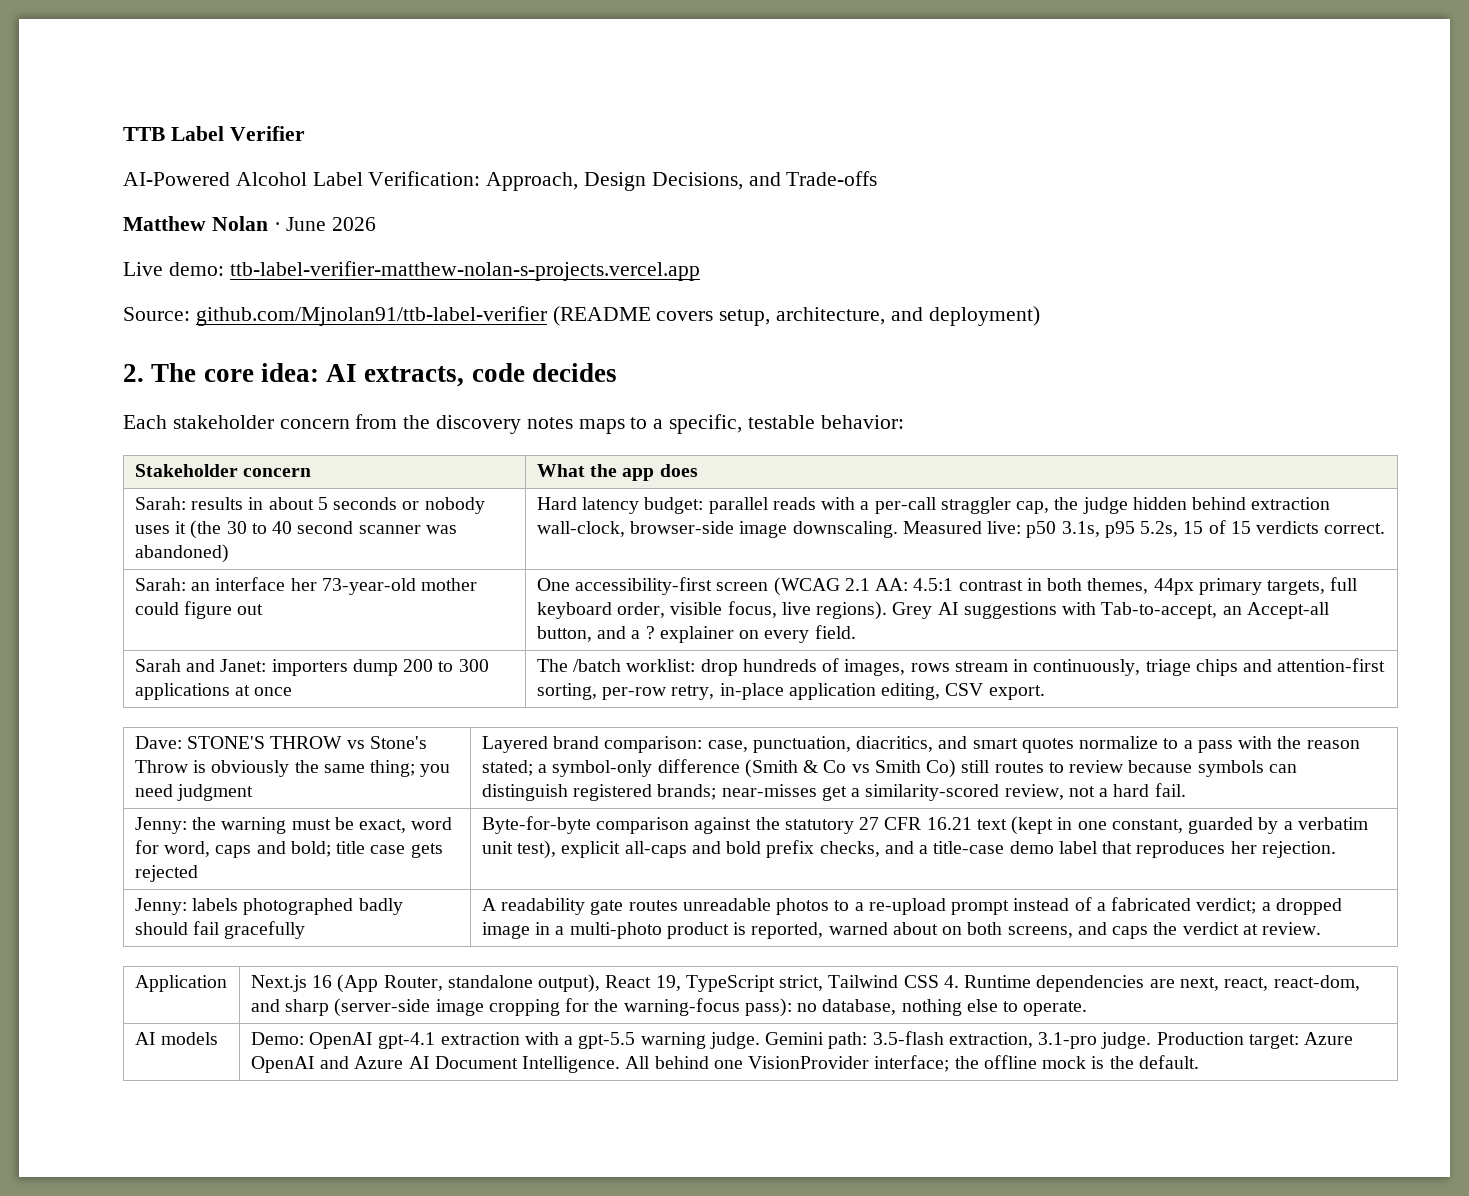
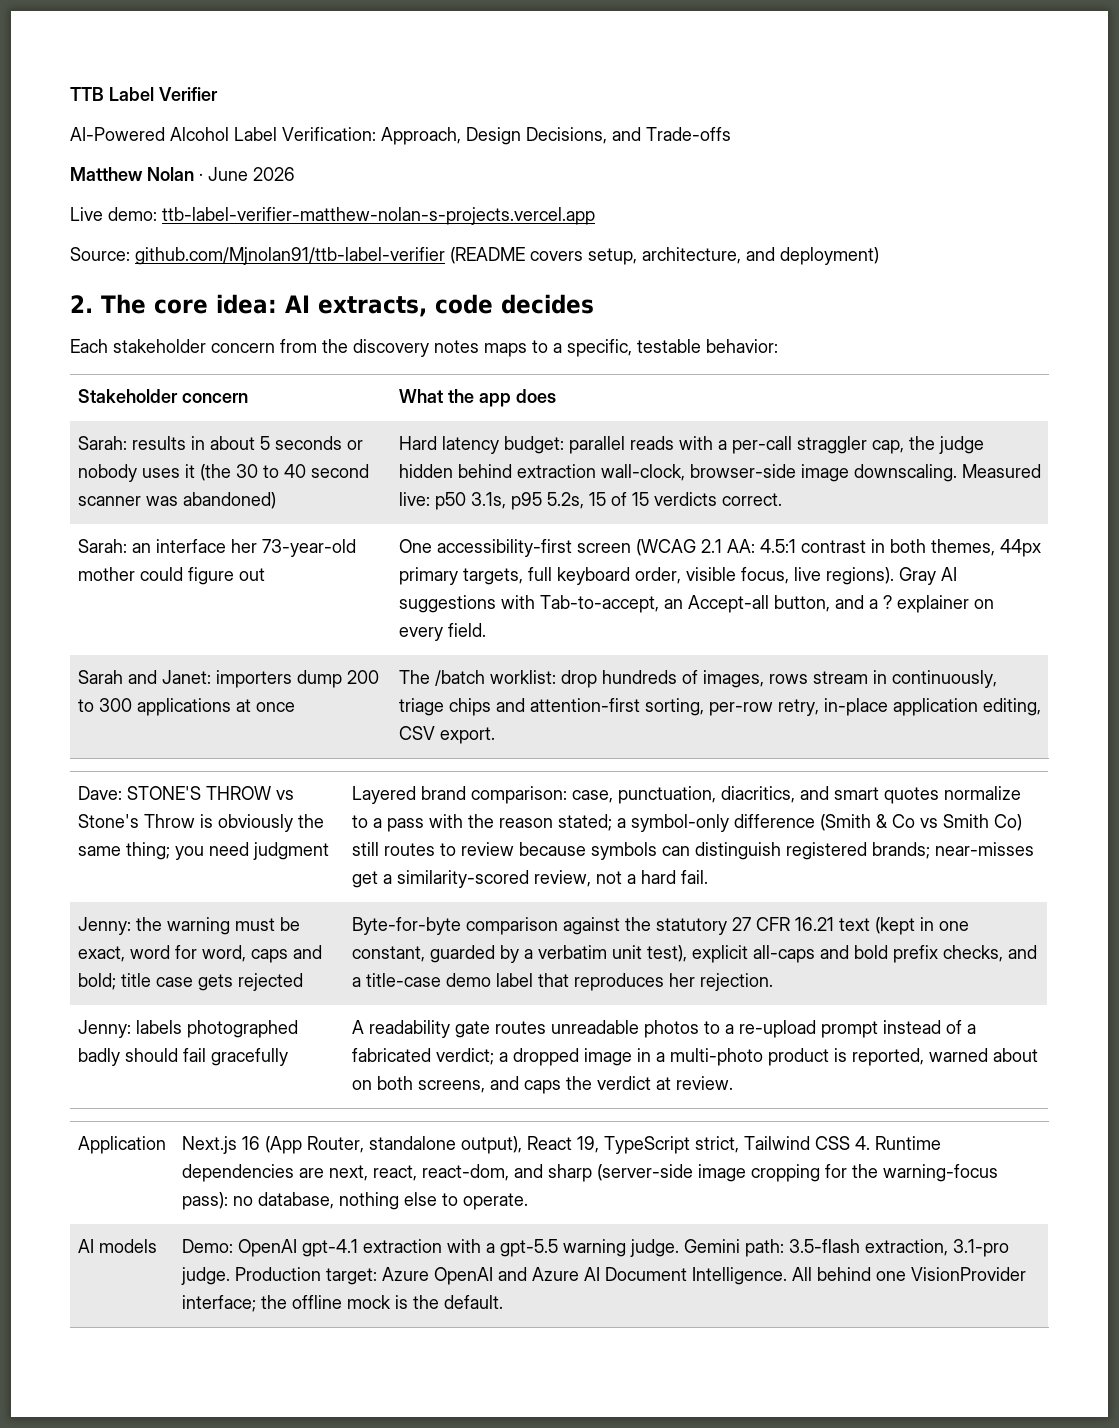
- Grey AI suggestions with Tab-to-accept, an Accept-all button, and a ? explainer on every field.
+ Gray AI suggestions with Tab-to-accept, an Accept-all button, and a ? explainer on every field.

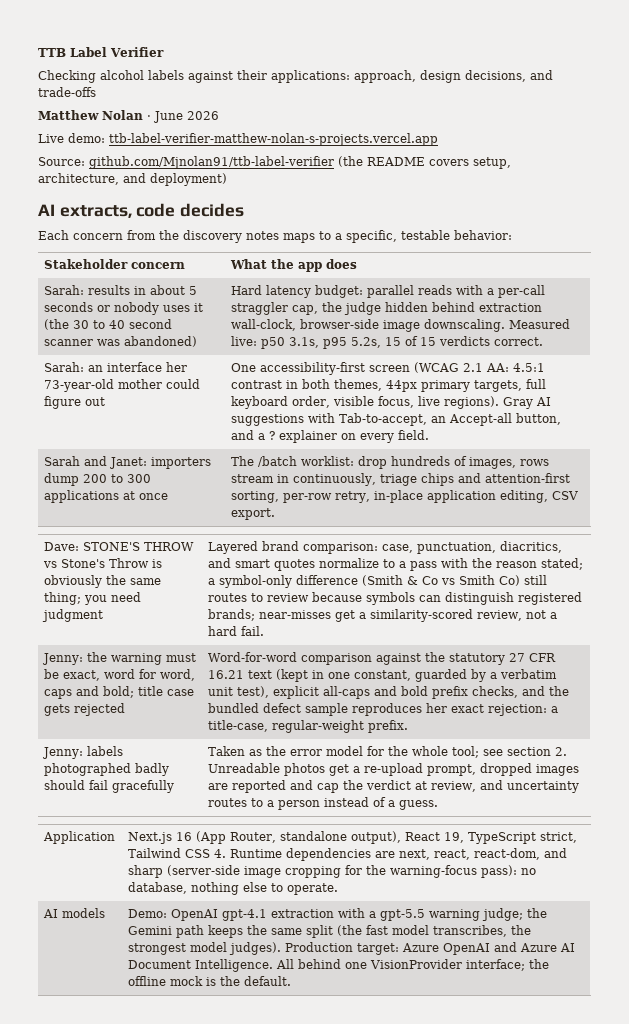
- AI-Powered Alcohol Label Verification: Approach, Design Decisions, and Trade-offs
+ Checking alcohol labels against their applications: approach, design decisions, and trade-offs
- Source: github.com/Mjnolan91/ttb-label-verifier (README covers setup, architecture, and deployment)
+ Source: github.com/Mjnolan91/ttb-label-verifier (the README covers setup, architecture, and deployment)
- 2. The core idea: AI extracts, code decides
+ AI extracts, code decides
- Each stakeholder concern from the discovery notes maps to a specific, testable behavior:
+ Each concern from the discovery notes maps to a specific, testable behavior:
- Byte-for-byte comparison against the statutory 27 CFR 16.21 text (kept in one constant, guarded by a verbatim unit test), explicit all-caps and bold prefix checks, and a title-case demo label that reproduces her rejection.
+ Word-for-word comparison against the statutory 27 CFR 16.21 text (kept in one constant, guarded by a verbatim unit test), explicit all-caps and bold prefix checks, and the bundled defect sample reproduces her exact rejection: a title-case, regular-weight prefix.
- A readability gate routes unreadable photos to a re-upload prompt instead of a fabricated verdict; a dropped image in a multi-photo product is reported, warned about on both screens, and caps the verdict at review.
+ Taken as the error model for the whole tool; see section 2. Unreadable photos get a re-upload prompt, dropped images are reported and cap the verdict at review, and uncertainty routes to a person instead of a guess.
- Demo: OpenAI gpt-4.1 extraction with a gpt-5.5 warning judge. Gemini path: 3.5-flash extraction, 3.1-pro judge.
+ Demo: OpenAI gpt-4.1 extraction with a gpt-5.5 warning judge; the Gemini path keeps the same split (the fast model transcribes, the strongest model judges).

